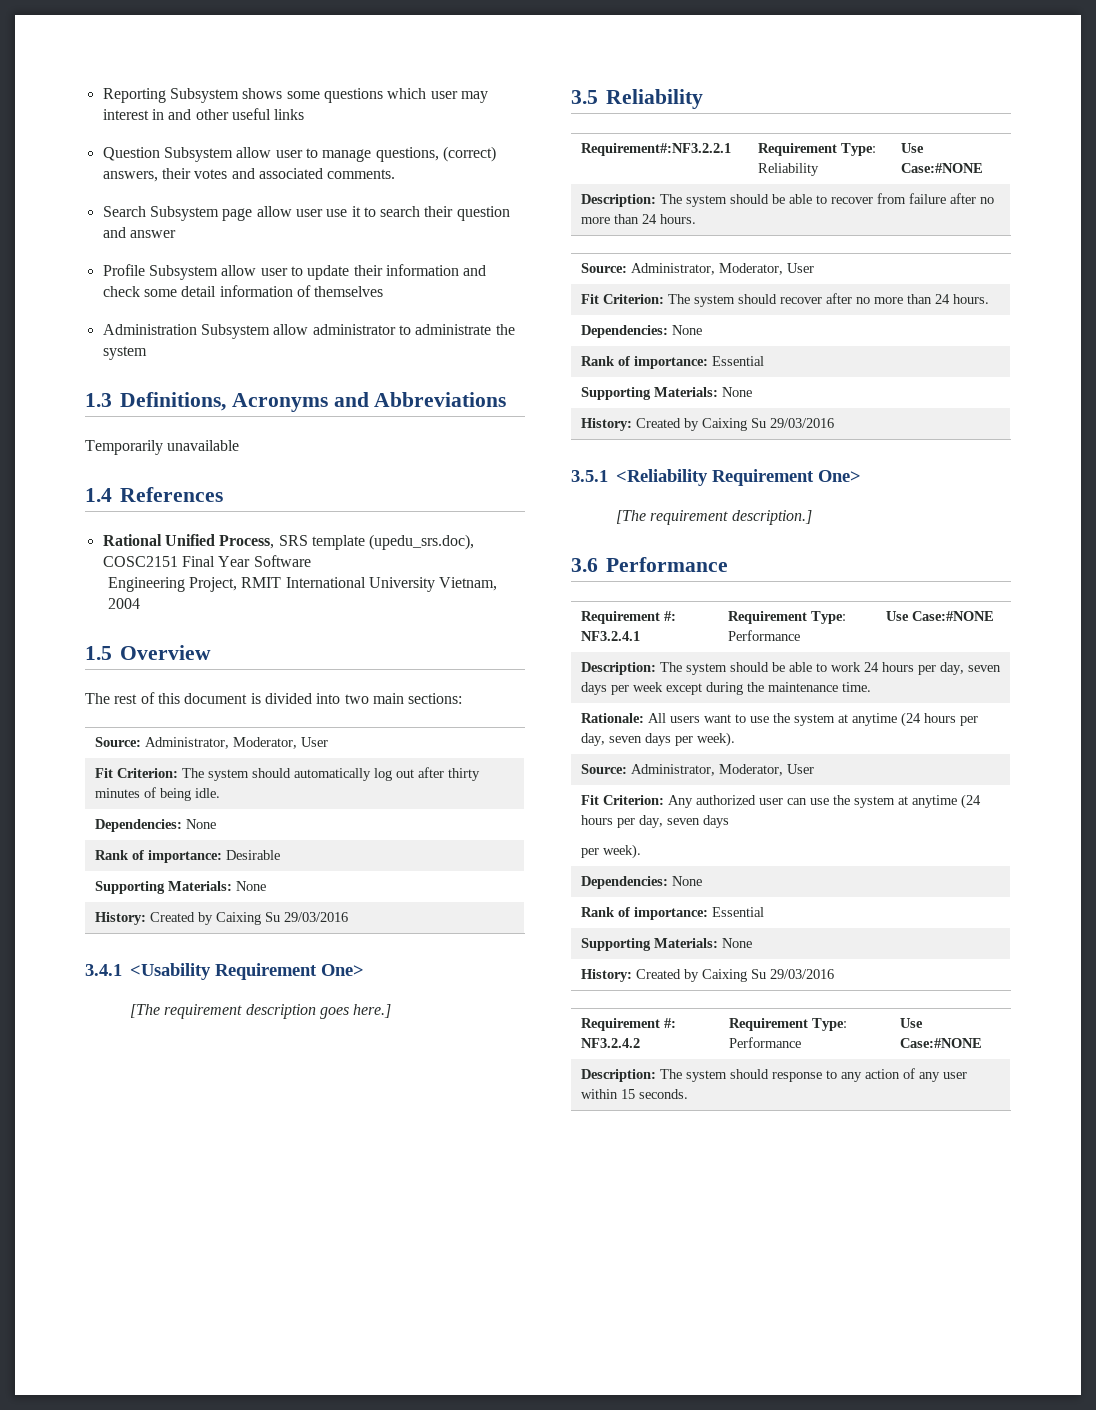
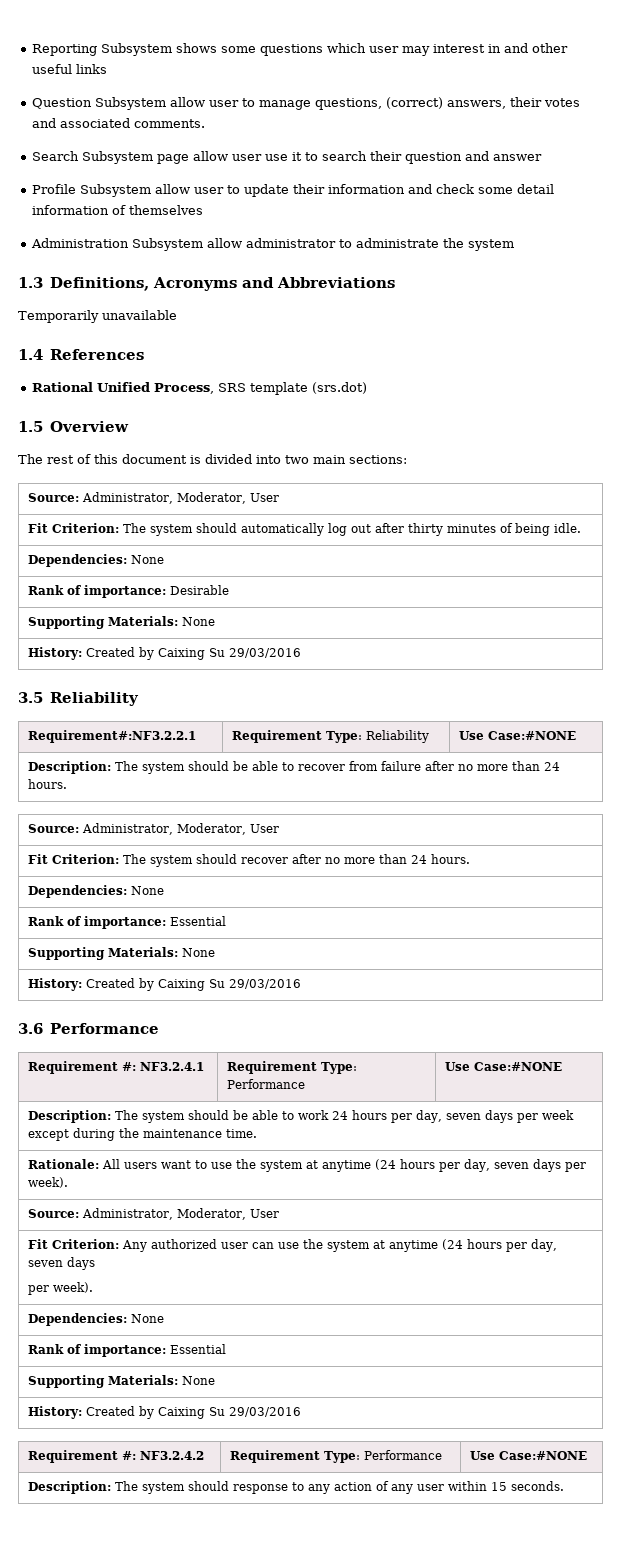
- Rational Unified Process, SRS template (upedu_srs.doc), COSC2151 Final Year Software
- Engineering Project, RMIT International University Vietnam, 2004
+ Rational Unified Process, SRS template (srs.dot)
- 3.4.1 <Usability Requirement One>
- [The requirement description goes here.]
- 3.5.1 <Reliability Requirement One>
- [The requirement description.]

